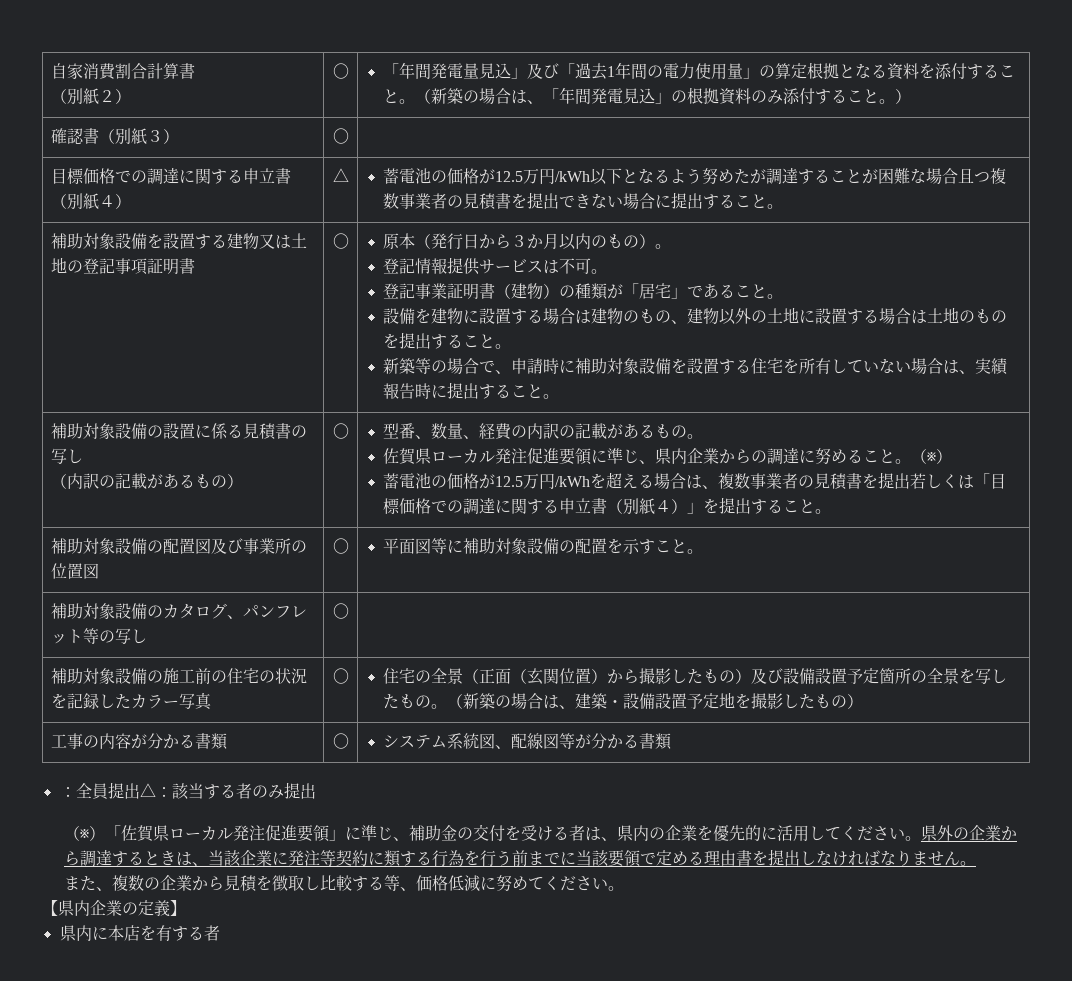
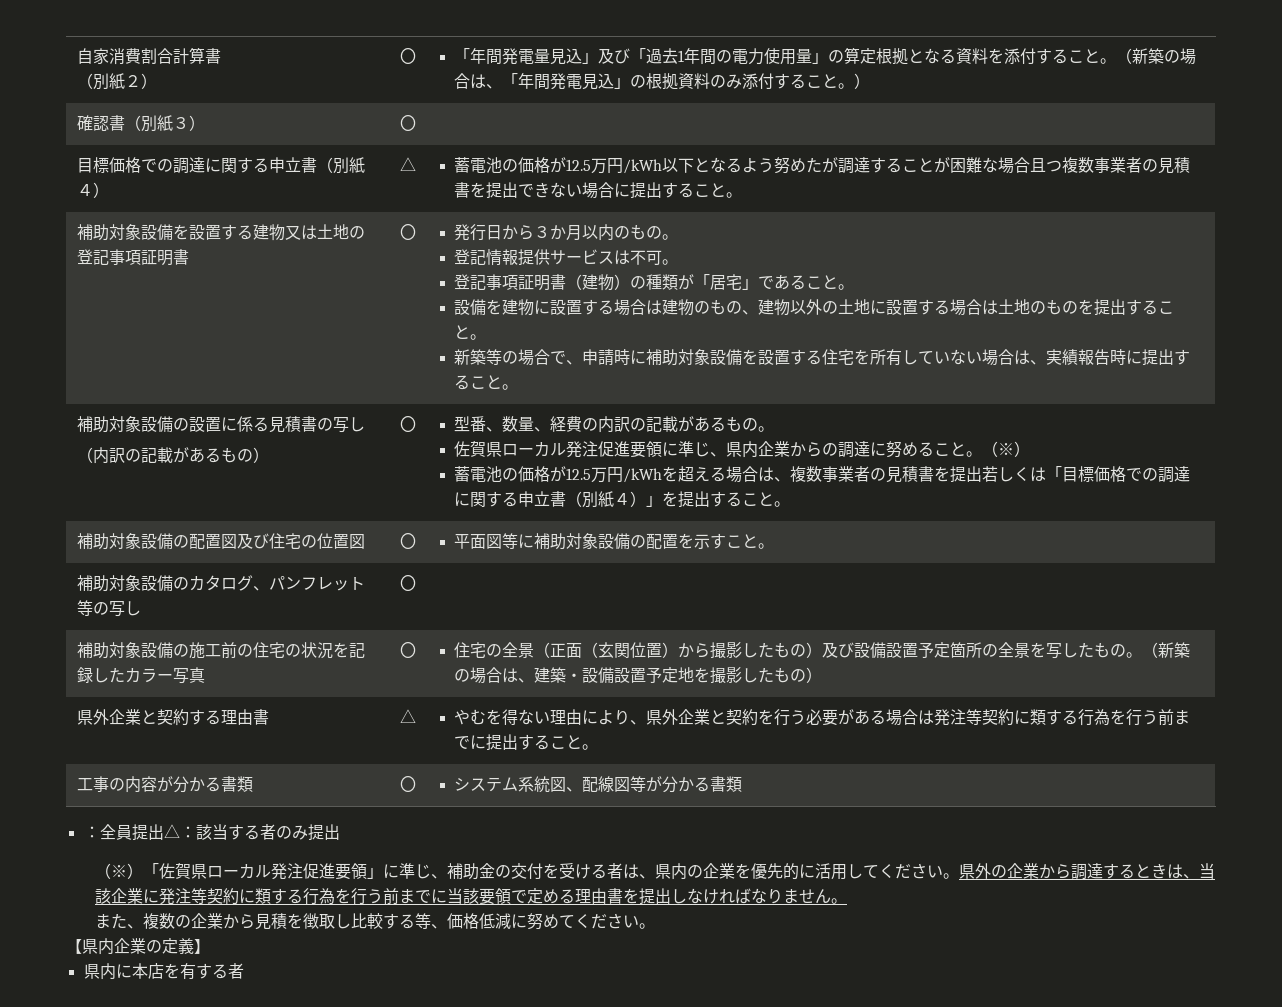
- 原本（発行日から３か月以内のもの）。
+ 発行日から３か月以内のもの。
- 登記事業証明書（建物）の種類が「居宅」であること。
+ 登記事項証明書（建物）の種類が「居宅」であること。
- 補助対象設備の配置図及び事業所の位置図 | 〇 | 平面図等に補助対象設備の配置を示すこと。
+ 補助対象設備の配置図及び住宅の位置図 | 〇 | 平面図等に補助対象設備の配置を示すこと。
+ 県外企業と契約する理由書 | △ | やむを得ない理由により、県外企業と契約を行う必要がある場合は発注等契約に類する行為を行う前までに提出すること。

